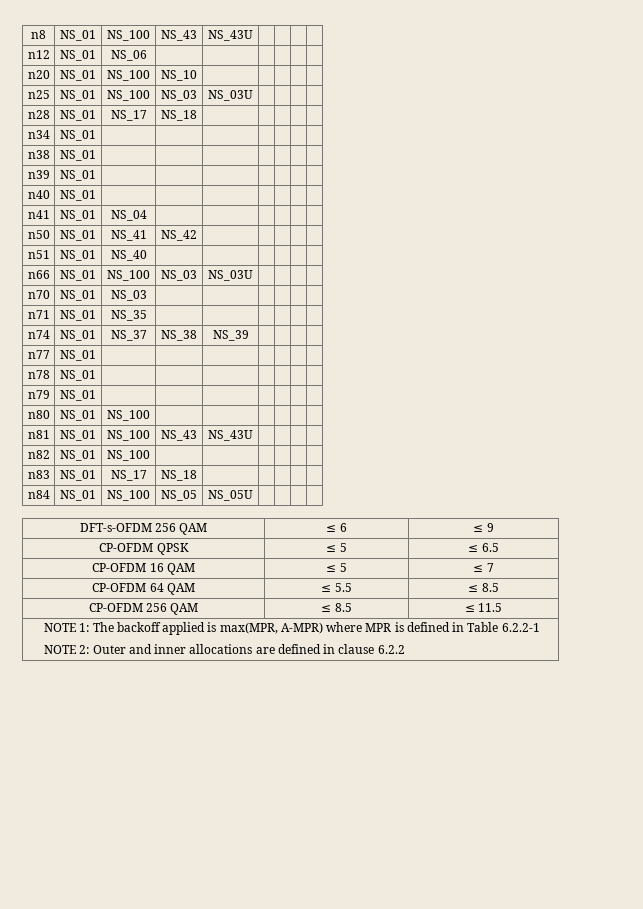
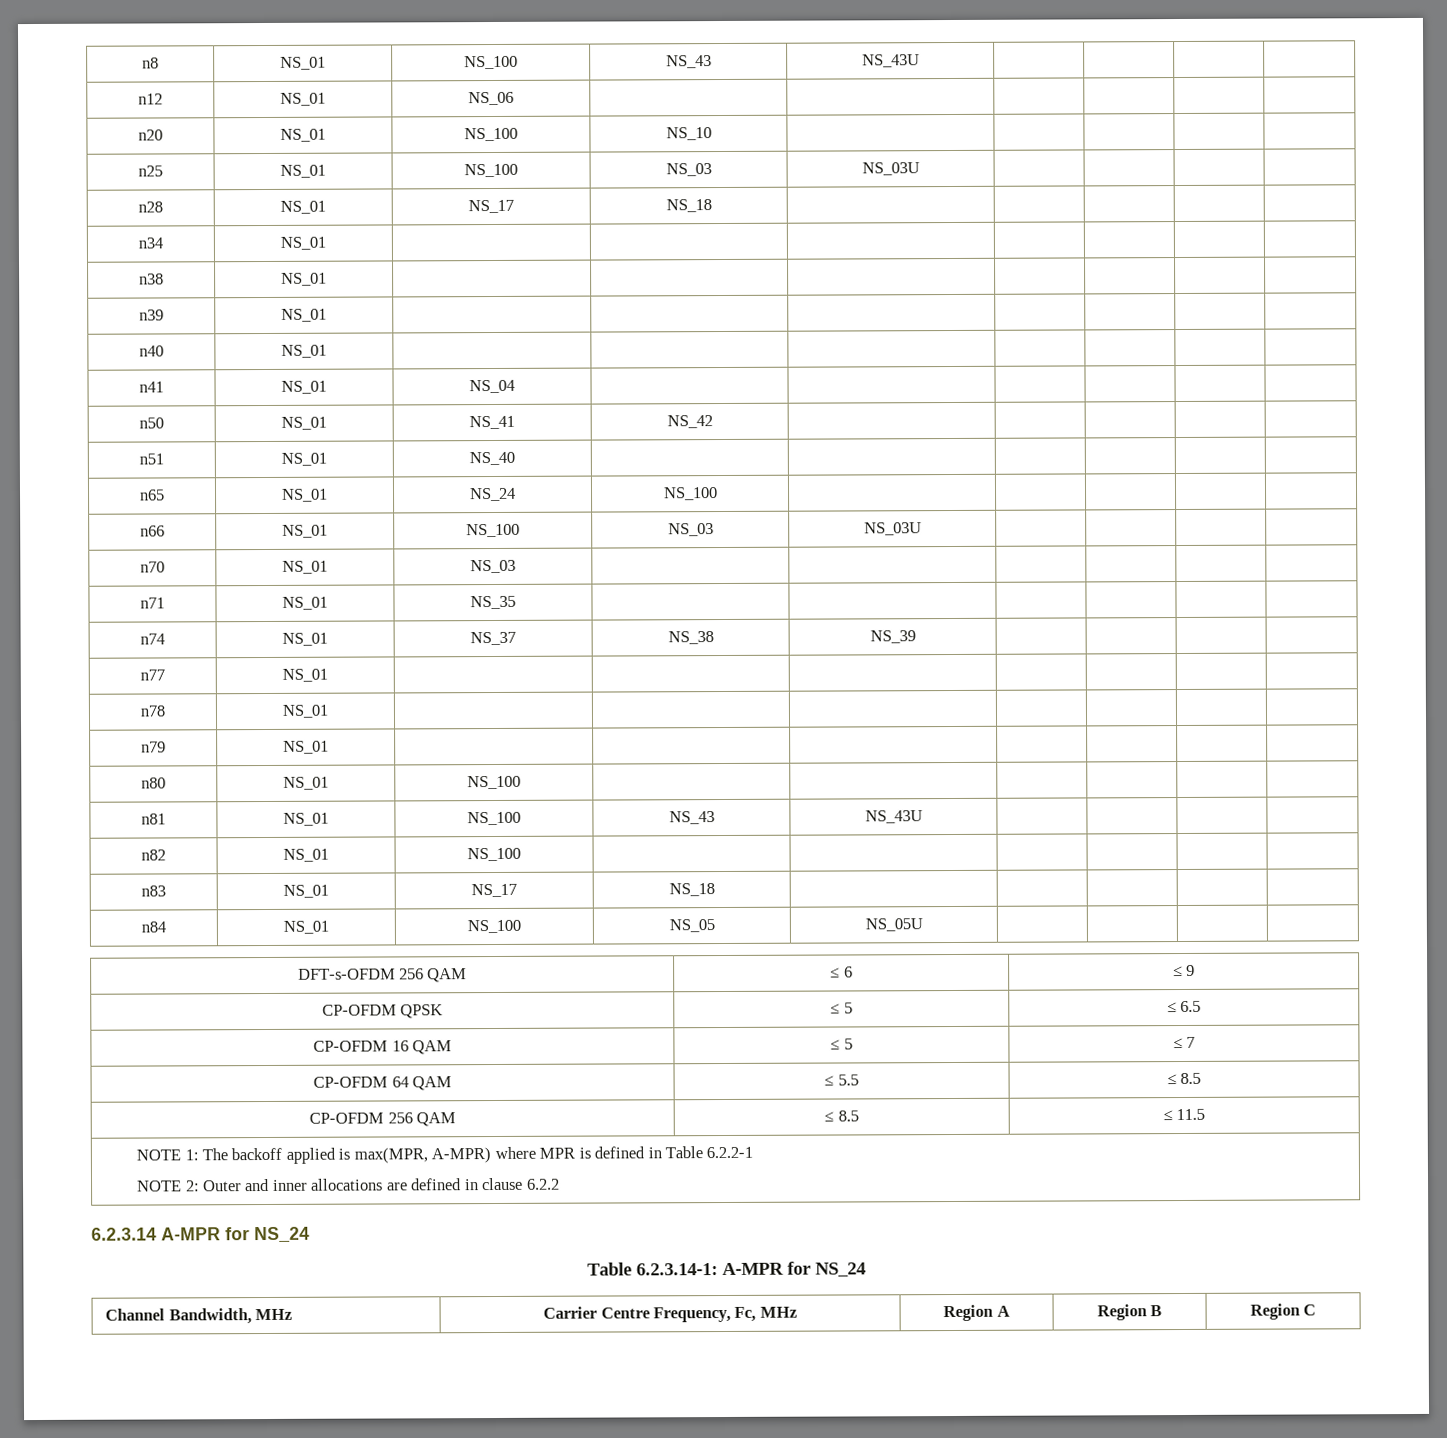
+ n65 | NS_01 | NS_24 | NS_100 | | | | |
+ 6.2.3.14 A-MPR for NS_24
+ Table 6.2.3.14-1: A-MPR for NS_24
+ Channel Bandwidth, MHz | Carrier Centre Frequency, Fc, MHz | Region A | Region B | Region C

